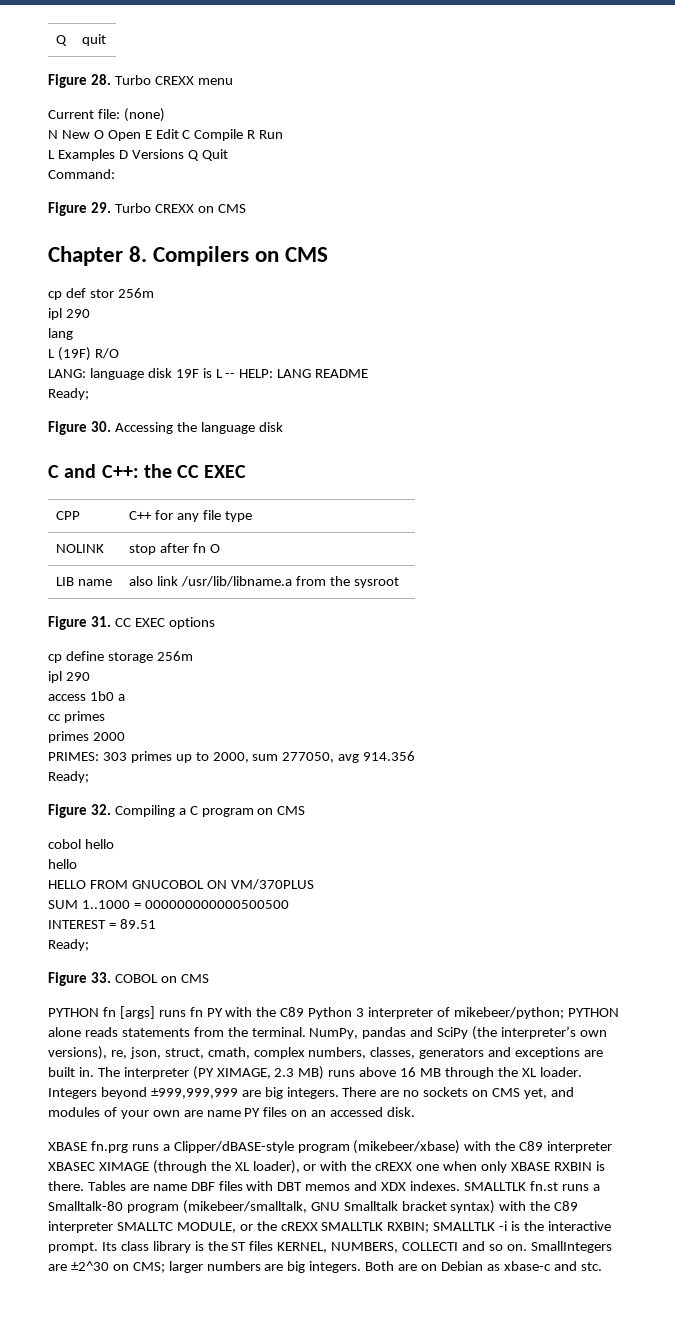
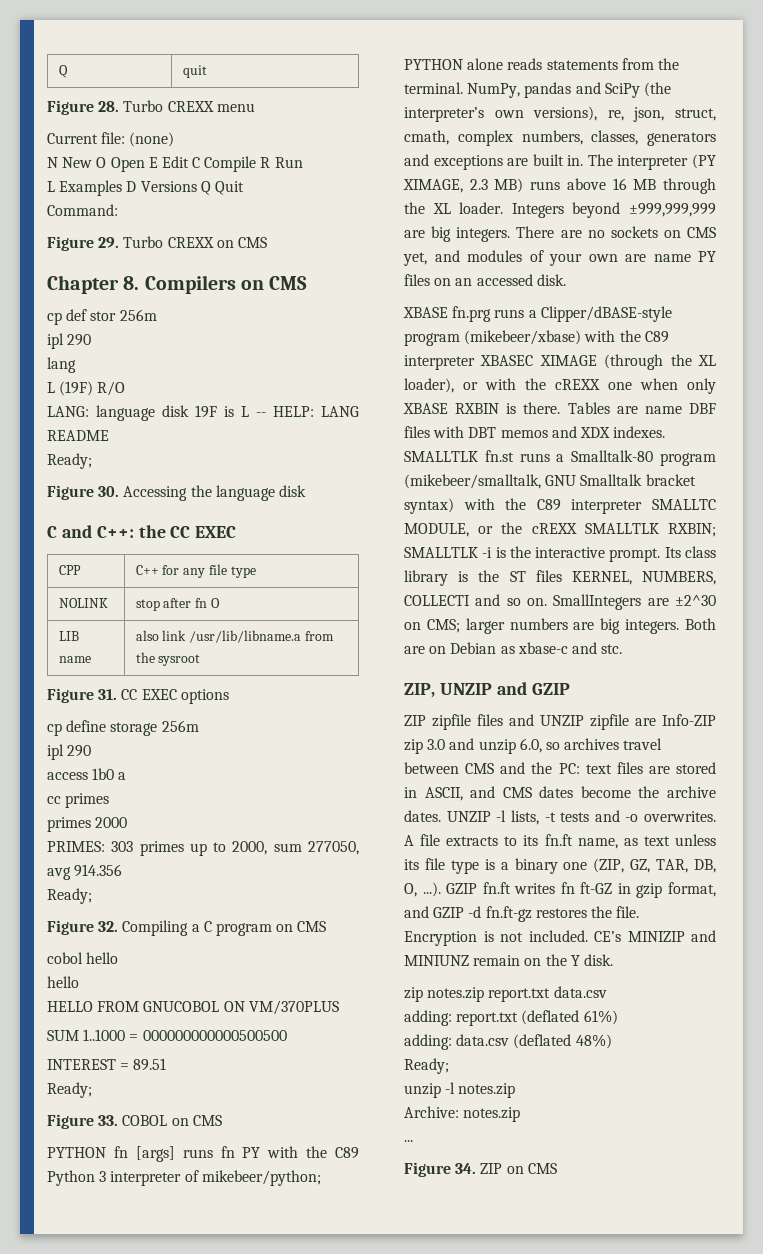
+ ZIP, UNZIP and GZIP
+ ZIP zipfile files and UNZIP zipfile are Info-ZIP zip 3.0 and unzip 6.0, so archives travel between CMS and the PC: text files are stored in ASCII, and CMS dates become the archive dates. UNZIP -l lists, -t tests and -o overwrites. A file extracts to its fn.ft name, as text unless its file type is a binary one (ZIP, GZ, TAR, DB, O, ...). GZIP fn.ft writes fn ft-GZ in gzip format, and GZIP -d fn.ft-gz restores the file. Encryption is not included. CE’s MINIZIP and MINIUNZ remain on the Y disk.
+ zip notes.zip report.txt data.csv
+ adding: report.txt (deflated 61%)
+ adding: data.csv (deflated 48%)
+ Ready;
+ unzip -l notes.zip
+ Archive: notes.zip
+ ...
+ Figure 34. ZIP on CMS

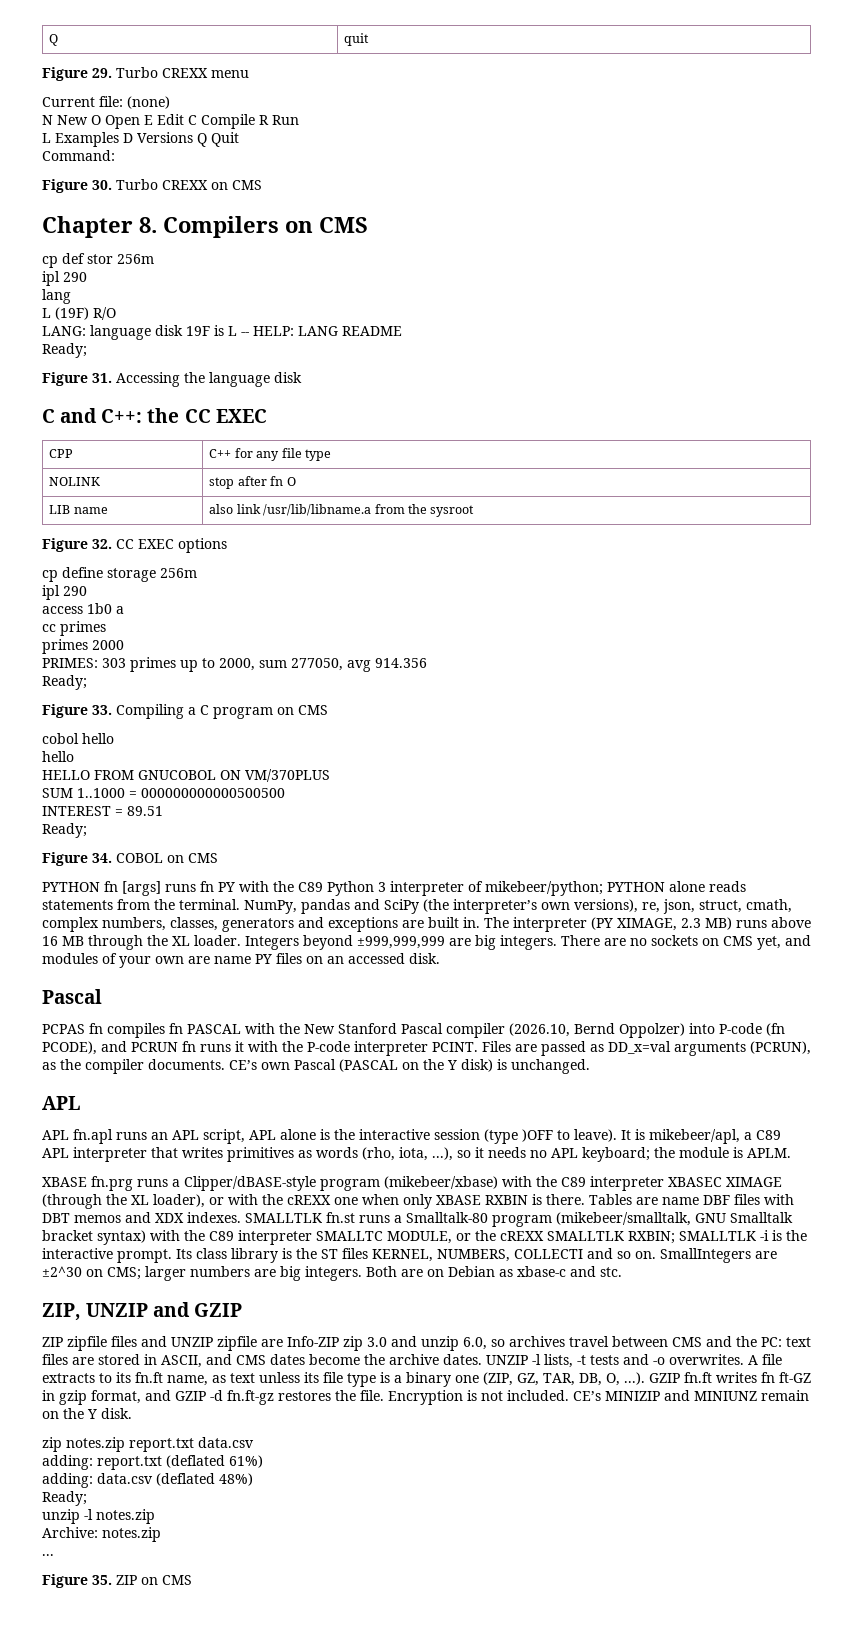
- Figure 28. Turbo CREXX menu
+ Figure 29. Turbo CREXX menu
- Figure 29. Turbo CREXX on CMS
+ Figure 30. Turbo CREXX on CMS
- Figure 30. Accessing the language disk
+ Figure 31. Accessing the language disk
- Figure 31. CC EXEC options
+ Figure 32. CC EXEC options
- Figure 32. Compiling a C program on CMS
+ Figure 33. Compiling a C program on CMS
- Figure 33. COBOL on CMS
+ Figure 34. COBOL on CMS
  There are no sockets on CMS yet, and modules of your own are name PY files on an accessed disk.
+ Pascal
+ PCPAS fn compiles fn PASCAL with the New Stanford Pascal compiler (2026.10, Bernd Oppolzer) into P-code (fn PCODE), and PCRUN fn runs it with the P-code interpreter PCINT. Files are passed as DD_x=val arguments (PCRUN), as the compiler documents. CE’s own Pascal (PASCAL on the Y disk) is unchanged.
+ APL
+ APL fn.apl runs an APL script, APL alone is the interactive session (type )OFF to leave). It is mikebeer/apl, a C89 APL interpreter that writes primitives as words (rho, iota, ...), so it needs no APL keyboard; the module is APLM.
- Figure 34. ZIP on CMS
+ Figure 35. ZIP on CMS

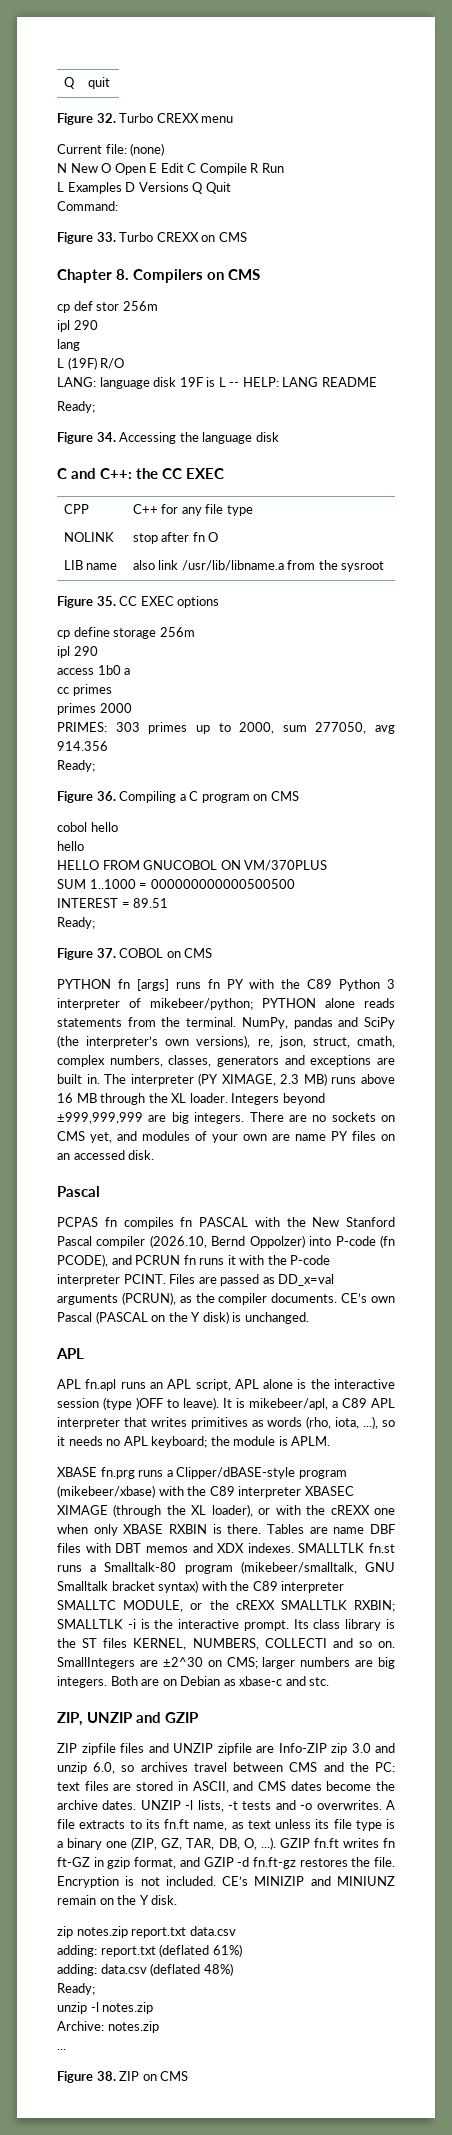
- Figure 29. Turbo CREXX menu
+ Figure 32. Turbo CREXX menu
- Figure 30. Turbo CREXX on CMS
+ Figure 33. Turbo CREXX on CMS
- Figure 31. Accessing the language disk
+ Figure 34. Accessing the language disk
- Figure 32. CC EXEC options
+ Figure 35. CC EXEC options
- Figure 33. Compiling a C program on CMS
+ Figure 36. Compiling a C program on CMS
- Figure 34. COBOL on CMS
+ Figure 37. COBOL on CMS
- Figure 35. ZIP on CMS
+ Figure 38. ZIP on CMS

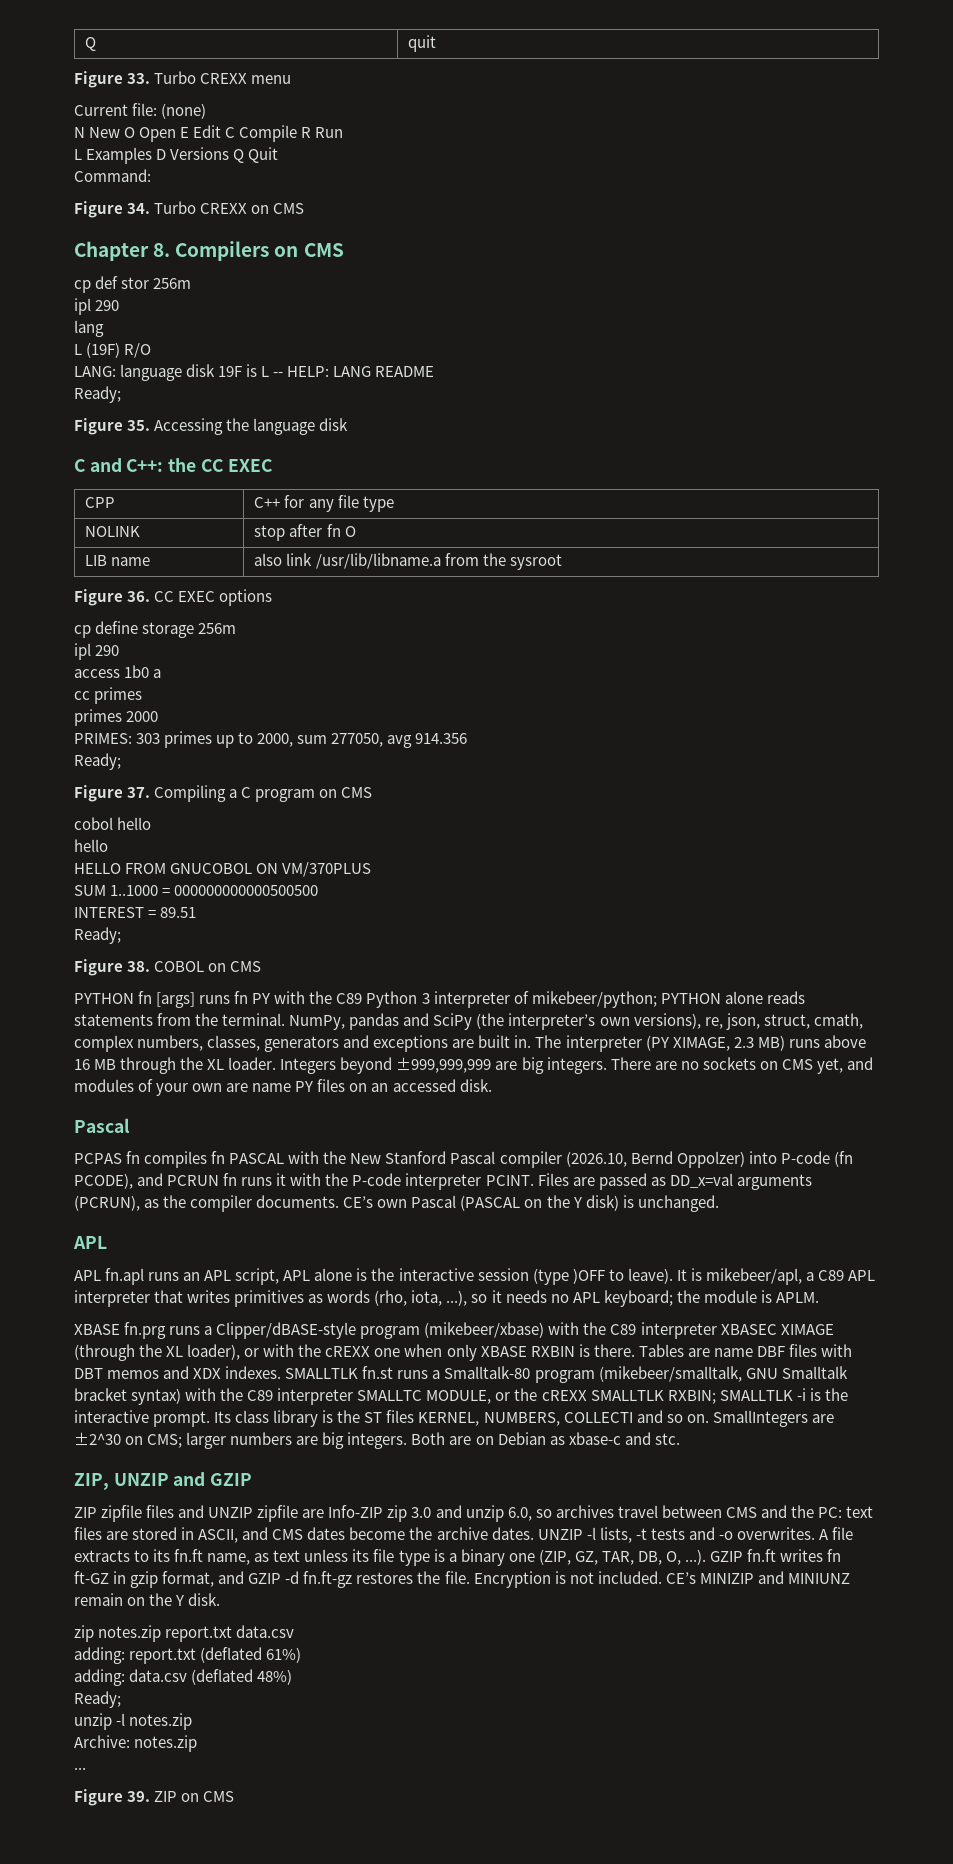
- Figure 32. Turbo CREXX menu
+ Figure 33. Turbo CREXX menu
- Figure 33. Turbo CREXX on CMS
+ Figure 34. Turbo CREXX on CMS
- Figure 34. Accessing the language disk
+ Figure 35. Accessing the language disk
- Figure 35. CC EXEC options
+ Figure 36. CC EXEC options
- Figure 36. Compiling a C program on CMS
+ Figure 37. Compiling a C program on CMS
- Figure 37. COBOL on CMS
+ Figure 38. COBOL on CMS
- Figure 38. ZIP on CMS
+ Figure 39. ZIP on CMS

